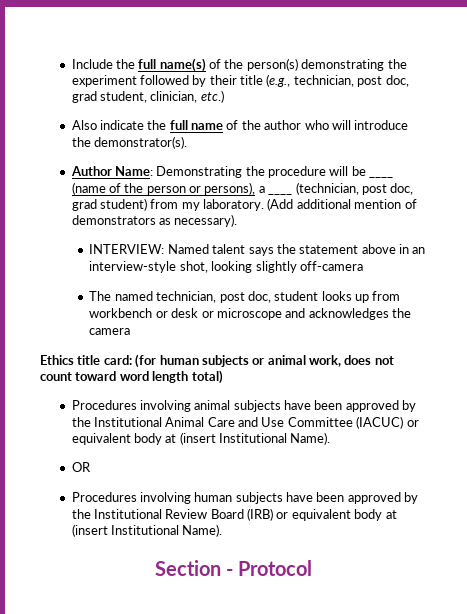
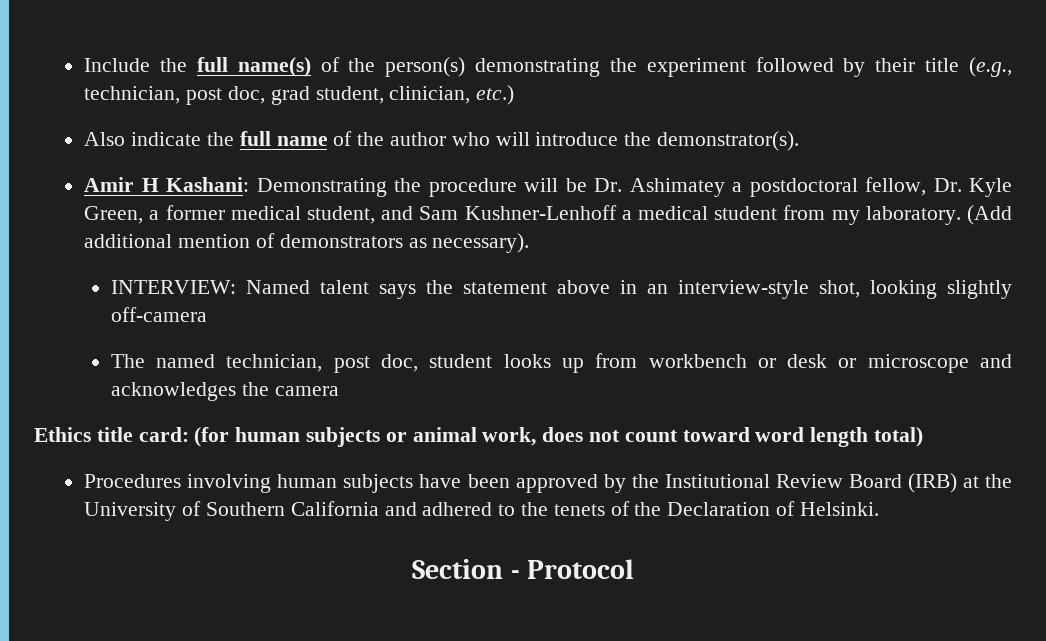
- Author Name: Demonstrating the procedure will be ____ (name of the person or persons), a ____ (technician, post doc, grad student) from my laboratory.
+ Amir H Kashani: Demonstrating the procedure will be Dr. Ashimatey a postdoctoral fellow, Dr. Kyle Green, a former medical student, and Sam Kushner-Lenhoff a medical student from my laboratory.
- Procedures involving animal subjects have been approved by the Institutional Animal Care and Use Committee (IACUC) or equivalent body at (insert Institutional Name).
- OR
- Procedures involving human subjects have been approved by the Institutional Review Board (IRB) or equivalent body at (insert Institutional Name).
+ Procedures involving human subjects have been approved by the Institutional Review Board (IRB) at the University of Southern California and adhered to the tenets of the Declaration of Helsinki.

